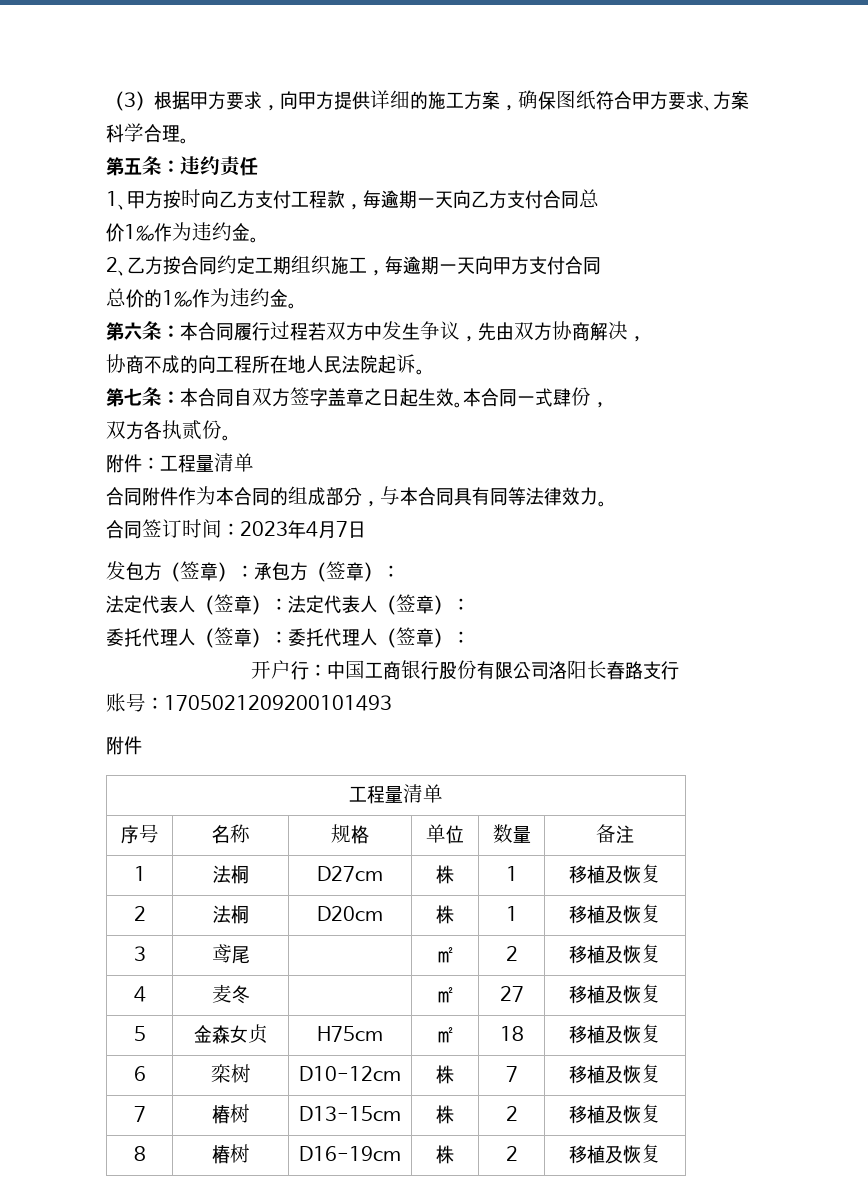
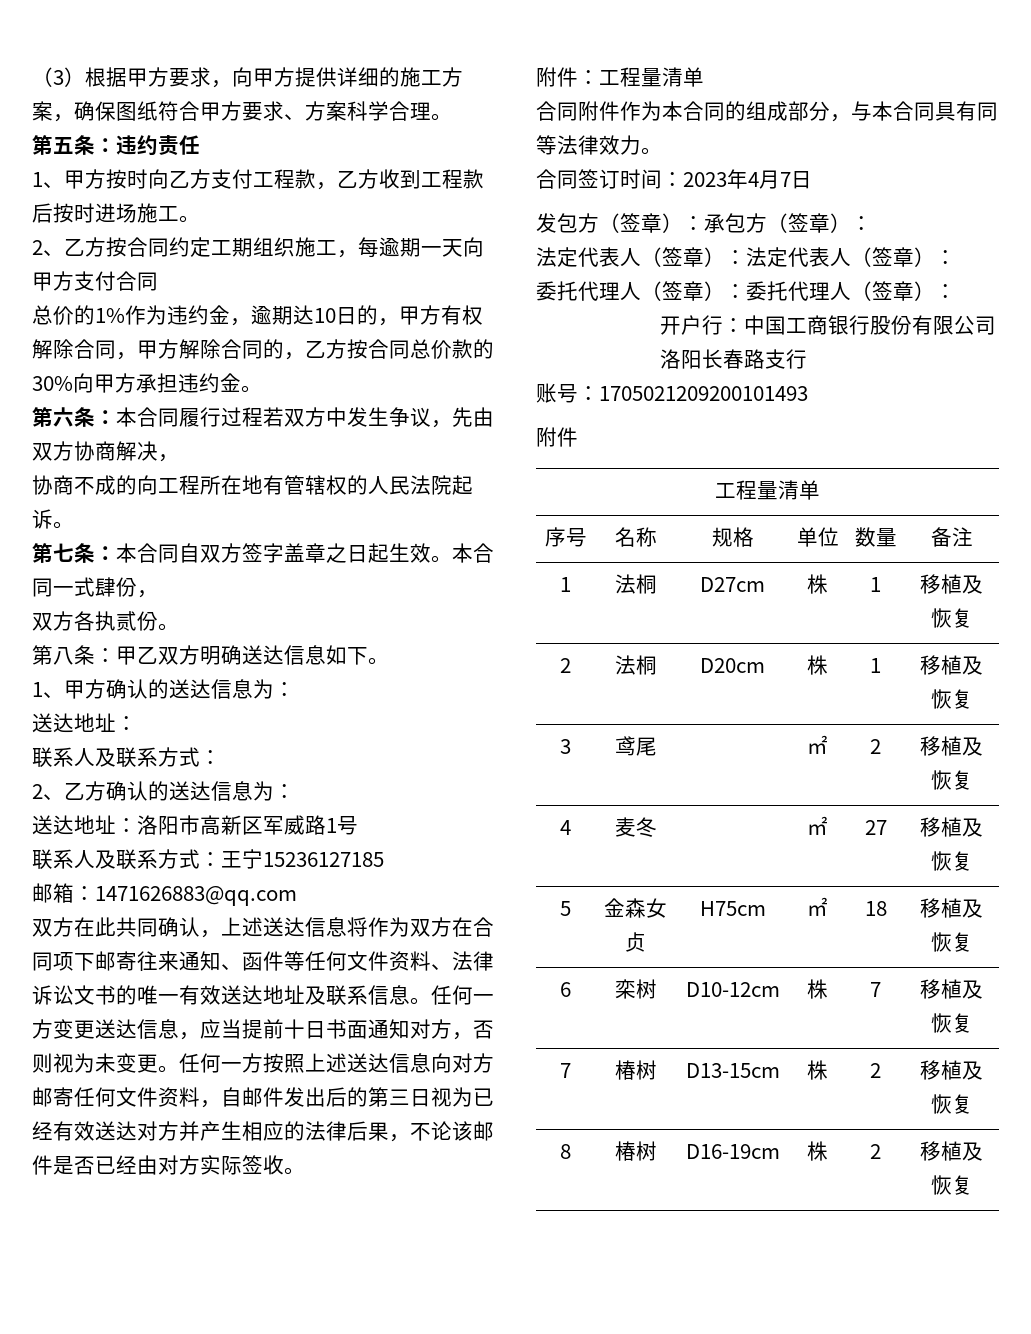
- 1、甲方按时向乙方支付工程款，每逾期一天向乙方支付合同总
- 价1‰作为违约金。
+ 1、甲方按时向乙方支付工程款，乙方收到工程款后按时进场施工。
- 总价的1‰作为违约金。
+ 总价的1%作为违约金，逾期达10日的，甲方有权解除合同，甲方解除合同的，乙方按合同总价款的30%向甲方承担违约金。
- 协商不成的向工程所在地人民法院起诉。
+ 协商不成的向工程所在地有管辖权的人民法院起诉。
+ 第八条：甲乙双方明确送达信息如下。
+ 1、甲方确认的送达信息为：
+ 送达地址：
+ 联系人及联系方式：
+ 2、乙方确认的送达信息为：
+ 送达地址：洛阳市高新区军威路1号
+ 联系人及联系方式：王宁15236127185
+ 邮箱：1471626883@qq.com
+ 双方在此共同确认，上述送达信息将作为双方在合同项下邮寄往来通知、函件等任何文件资料、法律诉讼文书的唯一有效送达地址及联系信息。任何一方变更送达信息，应当提前十日书面通知对方，否则视为未变更。任何一方按照上述送达信息向对方邮寄任何文件资料，自邮件发出后的第三日视为已经有效送达对方并产生相应的法律后果，不论该邮件是否已经由对方实际签收。

